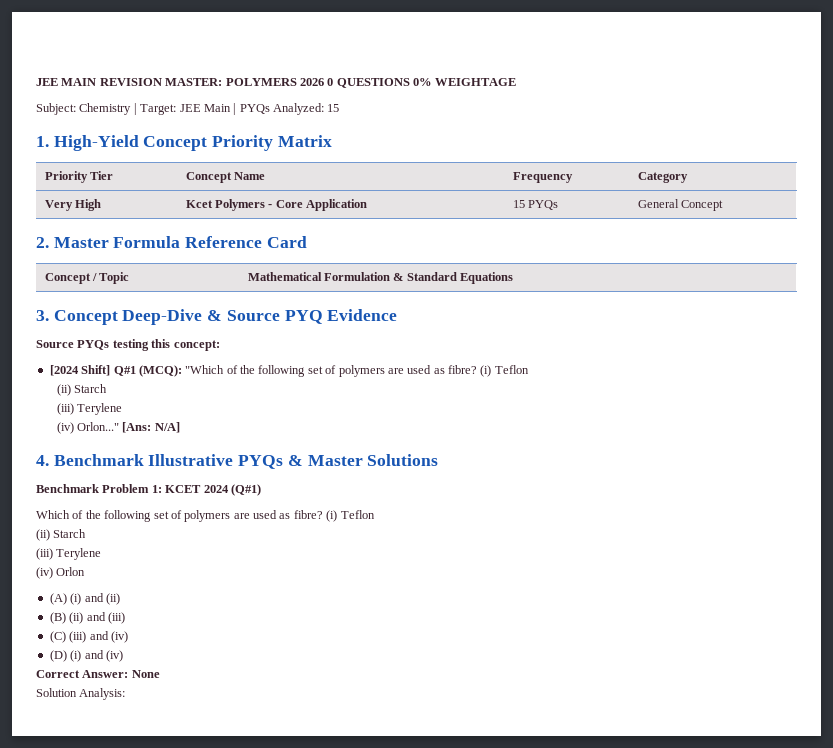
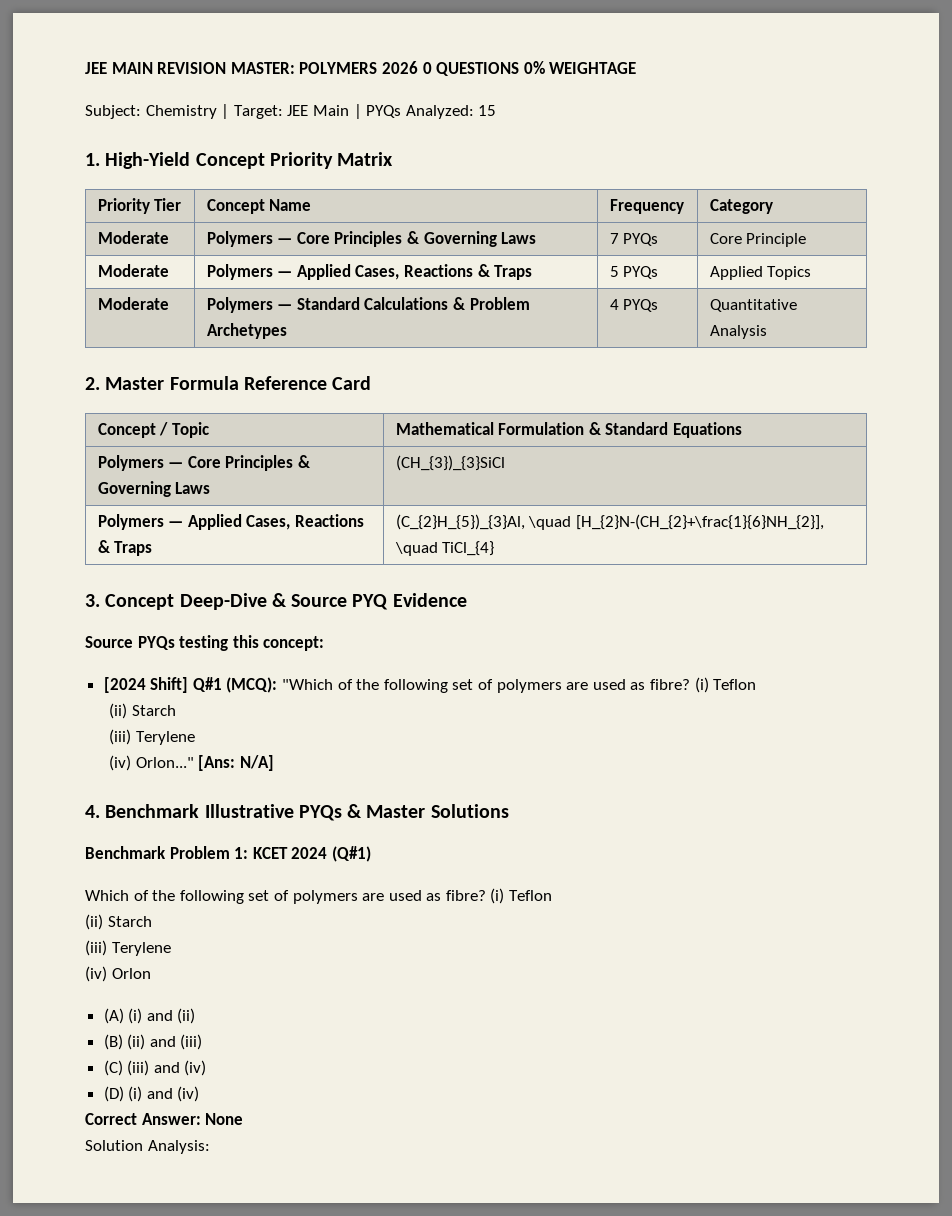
- Very High | Kcet Polymers - Core Application | 15 PYQs | General Concept
+ Moderate | Polymers — Core Principles & Governing Laws | 7 PYQs | Core Principle
+ Moderate | Polymers — Applied Cases, Reactions & Traps | 5 PYQs | Applied Topics
+ Moderate | Polymers — Standard Calculations & Problem Archetypes | 4 PYQs | Quantitative Analysis
+ Polymers — Core Principles & Governing Laws | (CH_{3})_{3}SiCl
+ Polymers — Applied Cases, Reactions & Traps | (C_{2}H_{5})_{3}Al, \quad [H_{2}N-(CH_{2}+\frac{1}{6}NH_{2}], \quad TiCl_{4}

